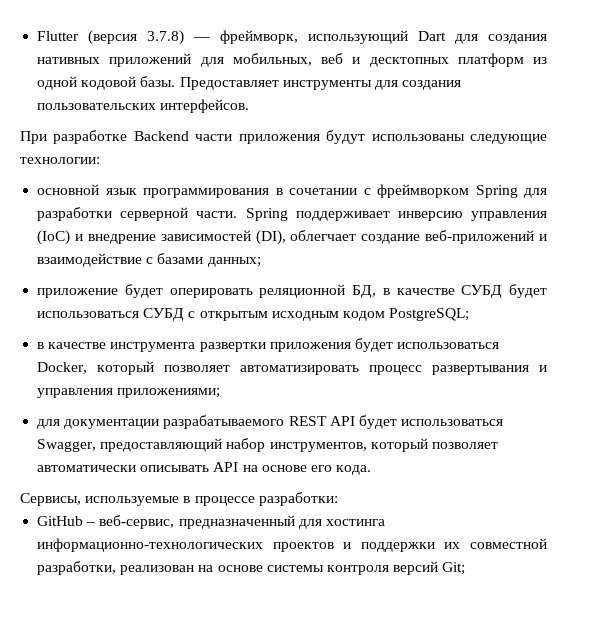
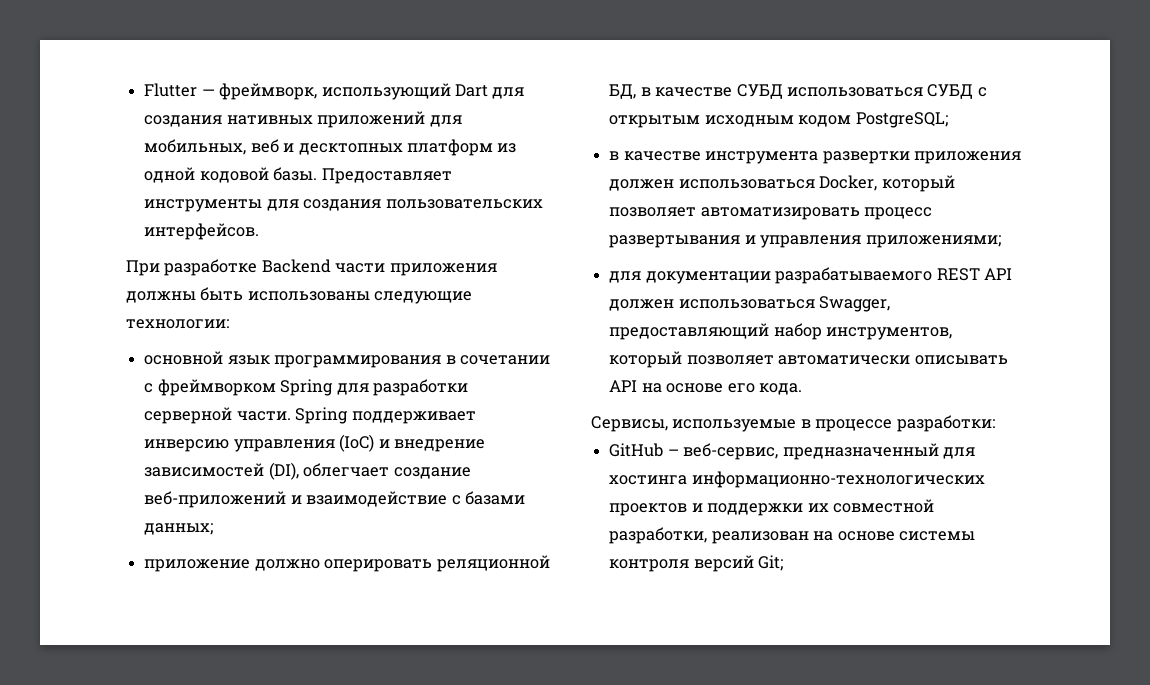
- Flutter (версия 3.7.8) — фреймворк, использующий Dart для создания нативных приложений для мобильных, веб и десктопных платформ из одной кодовой базы.
+ Flutter — фреймворк, использующий Dart для создания нативных приложений для мобильных, веб и десктопных платформ из одной кодовой базы.
- При разработке Backend части приложения будут использованы следующие технологии:
+ При разработке Backend части приложения должны быть использованы следующие технологии:
- приложение будет оперировать реляционной БД, в качестве СУБД будет использоваться СУБД с открытым исходным кодом PostgreSQL;
+ приложение должно оперировать реляционной БД, в качестве СУБД использоваться СУБД с открытым исходным кодом PostgreSQL;
- в качестве инструмента развертки приложения будет использоваться Docker, который позволяет автоматизировать процесс развертывания и управления приложениями;
+ в качестве инструмента развертки приложения должен использоваться Docker, который позволяет автоматизировать процесс развертывания и управления приложениями;
- для документации разрабатываемого REST API будет использоваться Swagger, предоставляющий набор инструментов, который позволяет автоматически описывать API на основе его кода.
+ для документации разрабатываемого REST API должен использоваться Swagger, предоставляющий набор инструментов, который позволяет автоматически описывать API на основе его кода.

